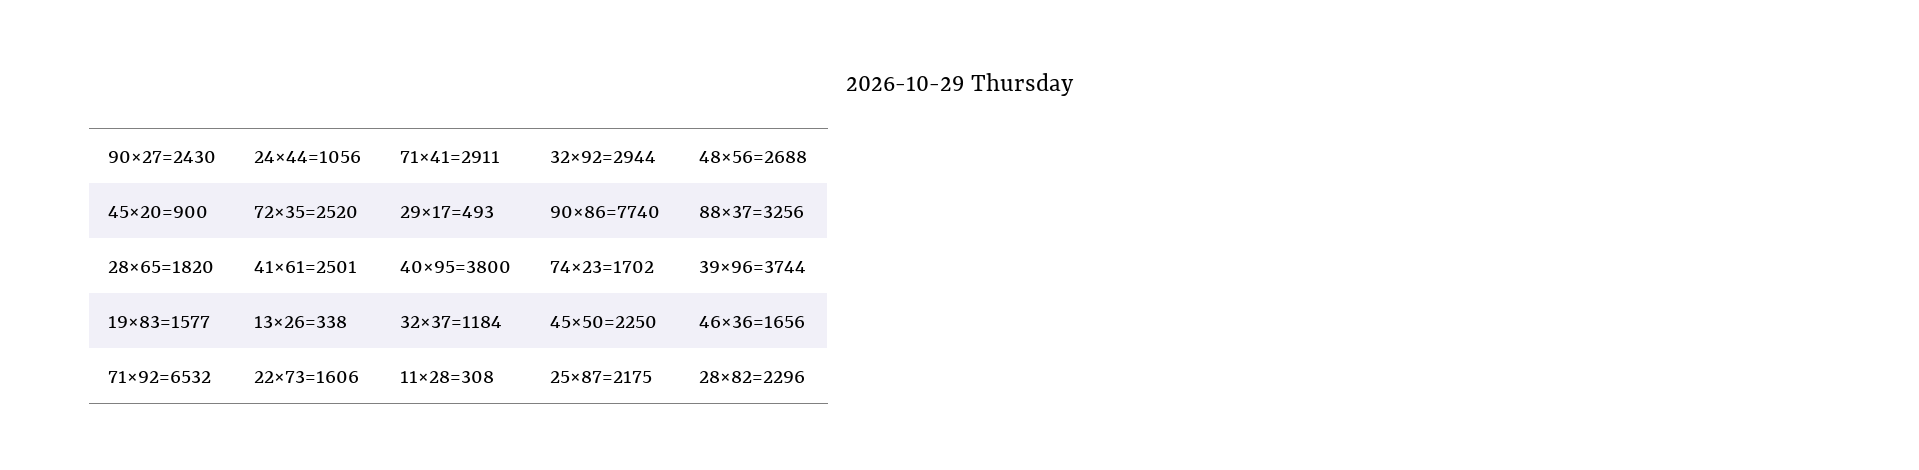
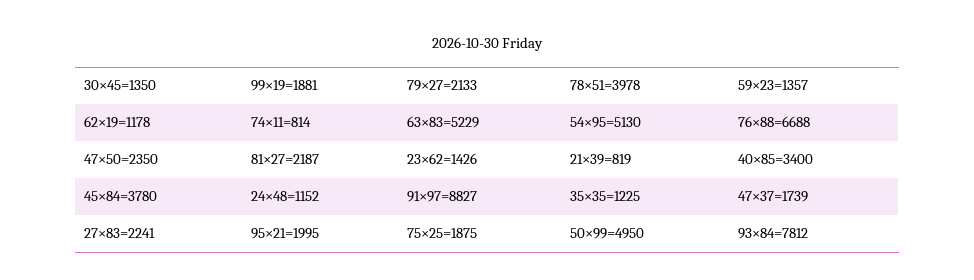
- 2026-10-29 Thursday
- 90×27=2430 | 24×44=1056 | 71×41=2911 | 32×92=2944 | 48×56=2688
- 45×20=900 | 72×35=2520 | 29×17=493 | 90×86=7740 | 88×37=3256
- 28×65=1820 | 41×61=2501 | 40×95=3800 | 74×23=1702 | 39×96=3744
- 19×83=1577 | 13×26=338 | 32×37=1184 | 45×50=2250 | 46×36=1656
- 71×92=6532 | 22×73=1606 | 11×28=308 | 25×87=2175 | 28×82=2296
+ 2026-10-30 Friday
+ 30×45=1350 | 99×19=1881 | 79×27=2133 | 78×51=3978 | 59×23=1357
+ 62×19=1178 | 74×11=814 | 63×83=5229 | 54×95=5130 | 76×88=6688
+ 47×50=2350 | 81×27=2187 | 23×62=1426 | 21×39=819 | 40×85=3400
+ 45×84=3780 | 24×48=1152 | 91×97=8827 | 35×35=1225 | 47×37=1739
+ 27×83=2241 | 95×21=1995 | 75×25=1875 | 50×99=4950 | 93×84=7812

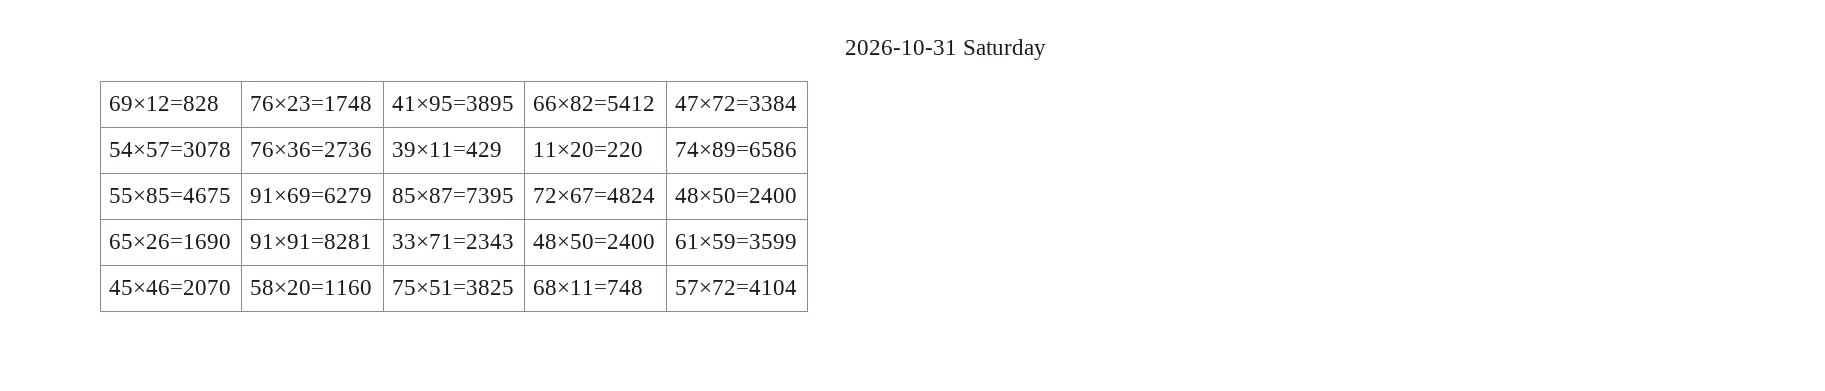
- 2026-10-30 Friday
- 30×45=1350 | 99×19=1881 | 79×27=2133 | 78×51=3978 | 59×23=1357
- 62×19=1178 | 74×11=814 | 63×83=5229 | 54×95=5130 | 76×88=6688
- 47×50=2350 | 81×27=2187 | 23×62=1426 | 21×39=819 | 40×85=3400
- 45×84=3780 | 24×48=1152 | 91×97=8827 | 35×35=1225 | 47×37=1739
- 27×83=2241 | 95×21=1995 | 75×25=1875 | 50×99=4950 | 93×84=7812
+ 2026-10-31 Saturday
+ 69×12=828 | 76×23=1748 | 41×95=3895 | 66×82=5412 | 47×72=3384
+ 54×57=3078 | 76×36=2736 | 39×11=429 | 11×20=220 | 74×89=6586
+ 55×85=4675 | 91×69=6279 | 85×87=7395 | 72×67=4824 | 48×50=2400
+ 65×26=1690 | 91×91=8281 | 33×71=2343 | 48×50=2400 | 61×59=3599
+ 45×46=2070 | 58×20=1160 | 75×51=3825 | 68×11=748 | 57×72=4104

